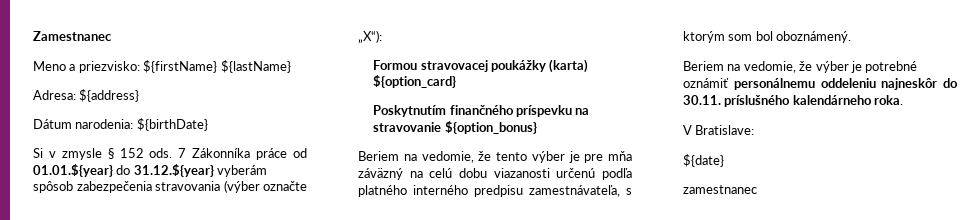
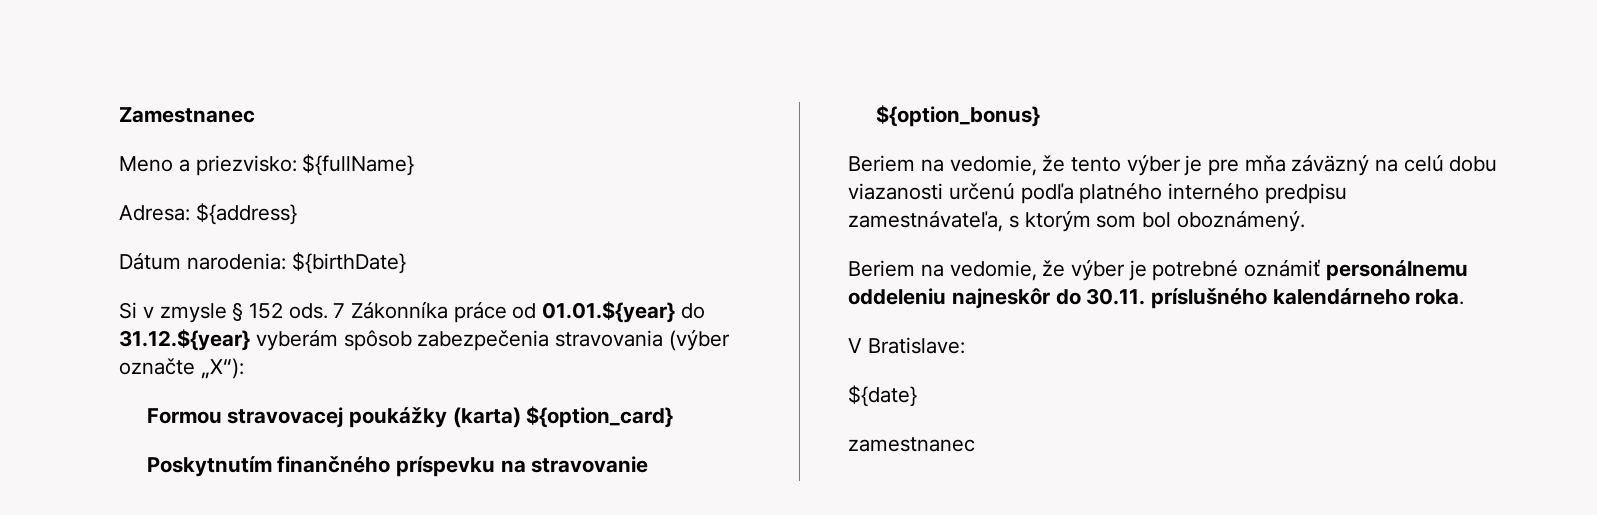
- Meno a priezvisko: ${firstName} ${lastName}
+ Meno a priezvisko: ${fullName}

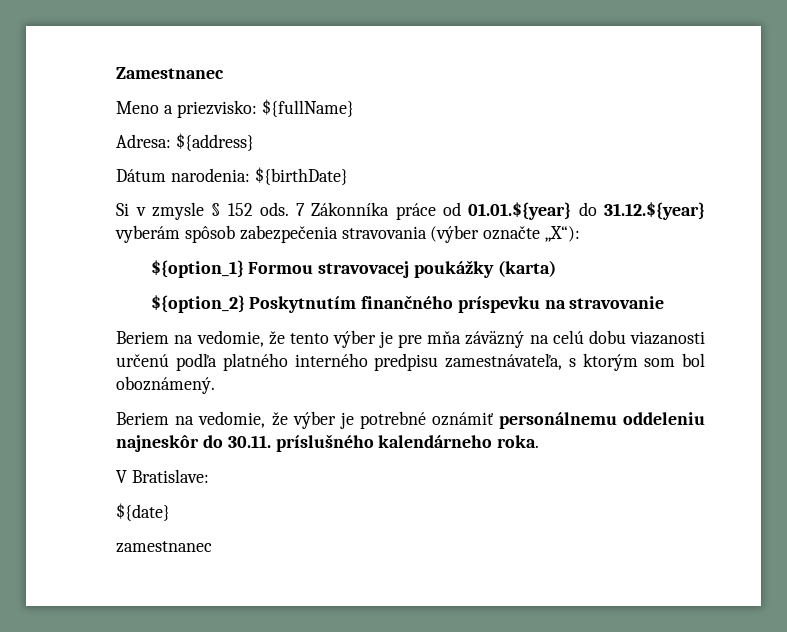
- Formou stravovacej poukážky (karta) ${option_card}
- Poskytnutím finančného príspevku na stravovanie ${option_bonus}
+ ${option_1} Formou stravovacej poukážky (karta)
+ ${option_2} Poskytnutím finančného príspevku na stravovanie

